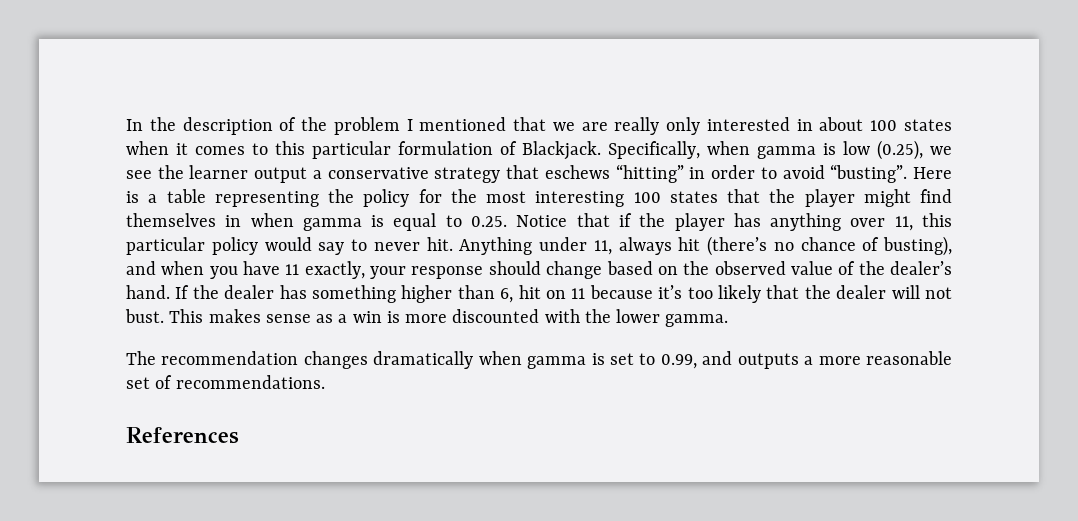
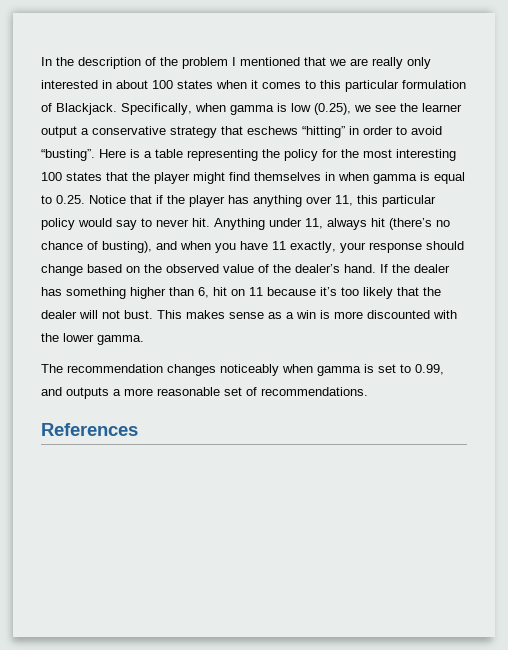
- The recommendation changes dramatically when gamma is set to 0.99, and outputs a more reasonable set of recommendations.
+ The recommendation changes noticeably when gamma is set to 0.99, and outputs a more reasonable set of recommendations.

